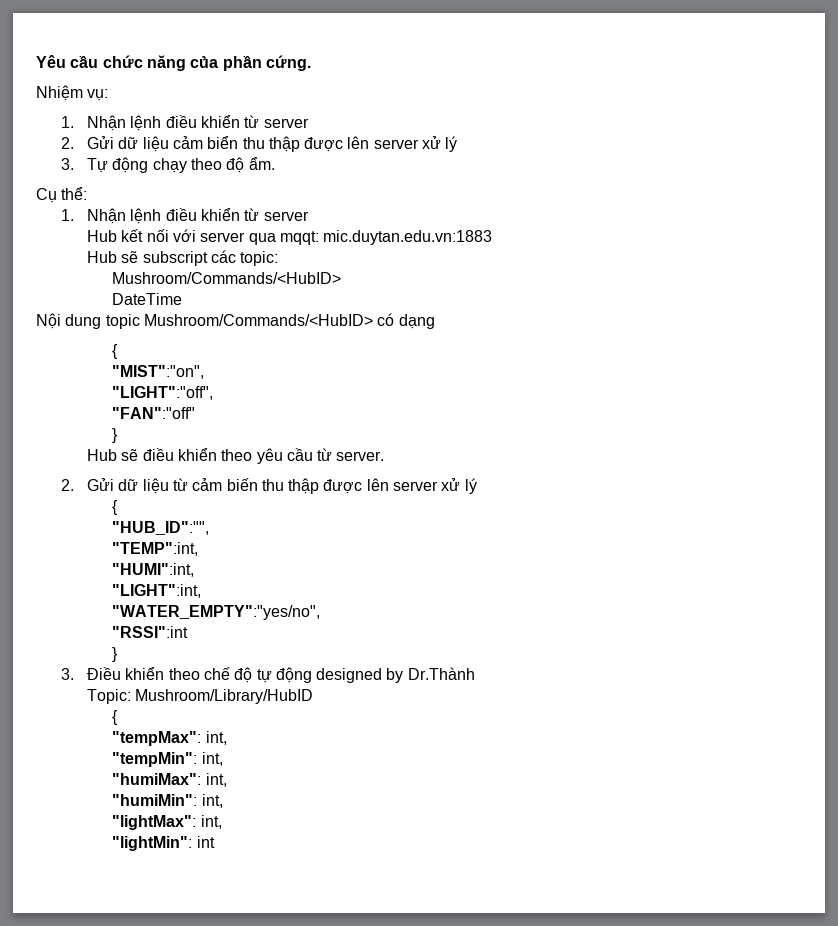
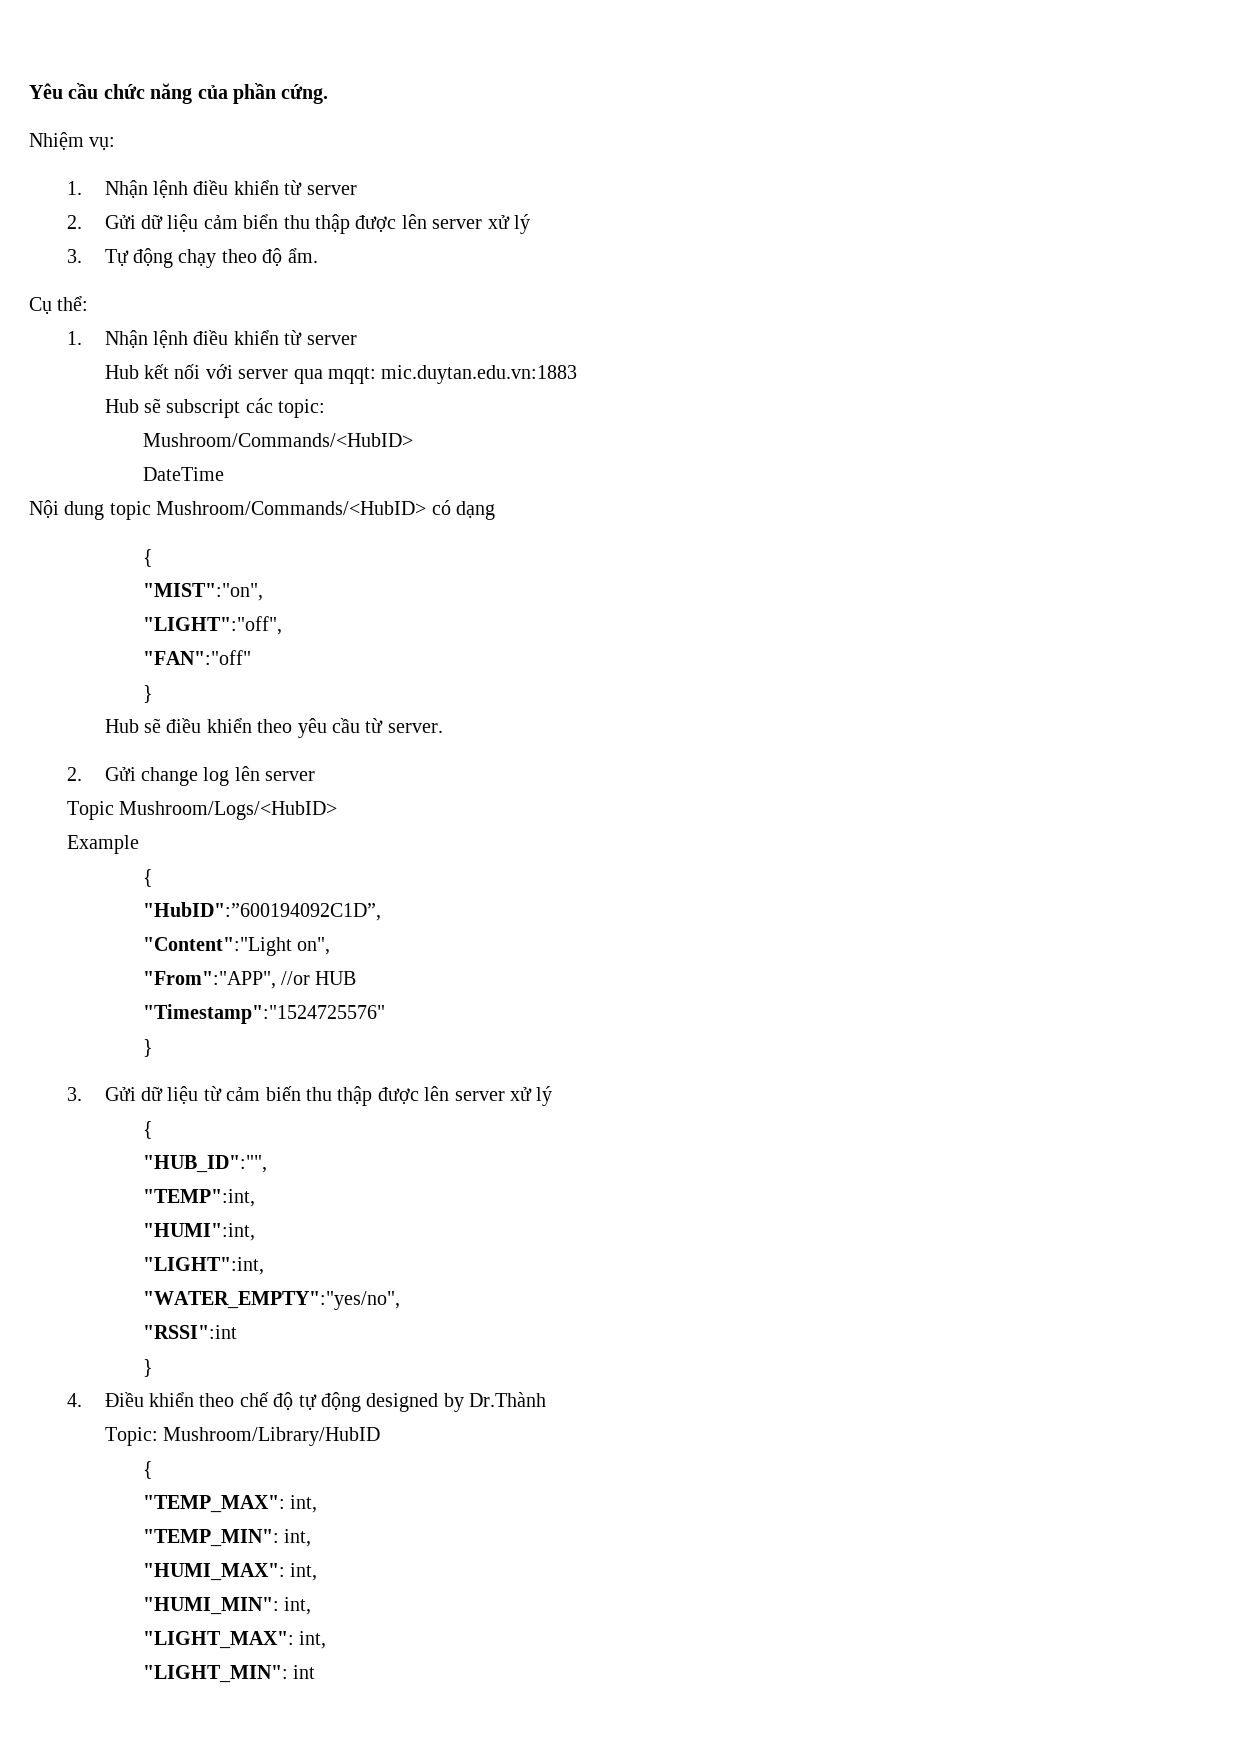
- 2. Gửi dữ liệu từ cảm biến thu thập được lên server xử lý
+ 2. Gửi change log lên server
+ Topic Mushroom/Logs/<HubID>
+ Example
+ {
+ "HubID":”600194092C1D”,
+ "Content":"Light on",
+ "From":"APP", //or HUB
+ "Timestamp":"1524725576"
+ }
+ 3. Gửi dữ liệu từ cảm biến thu thập được lên server xử lý
- 3. Điều khiển theo chế độ tự động designed by Dr.Thành
+ 4. Điều khiển theo chế độ tự động designed by Dr.Thành
- "tempMax": int,
- "tempMin": int,
- "humiMax": int,
- "humiMin": int,
- "lightMax": int,
- "lightMin": int
+ "TEMP_MAX": int,
+ "TEMP_MIN": int,
+ "HUMI_MAX": int,
+ "HUMI_MIN": int,
+ "LIGHT_MAX": int,
+ "LIGHT_MIN": int

